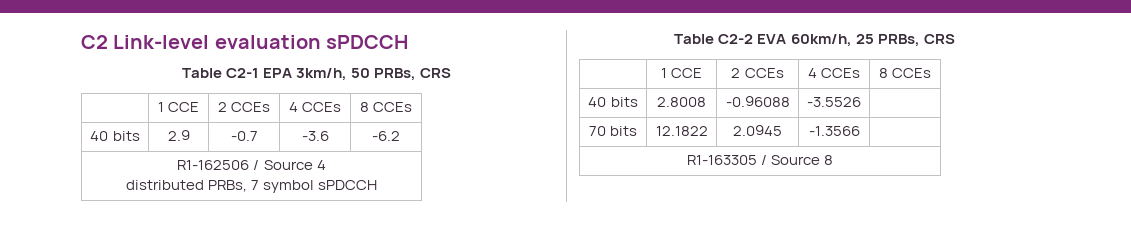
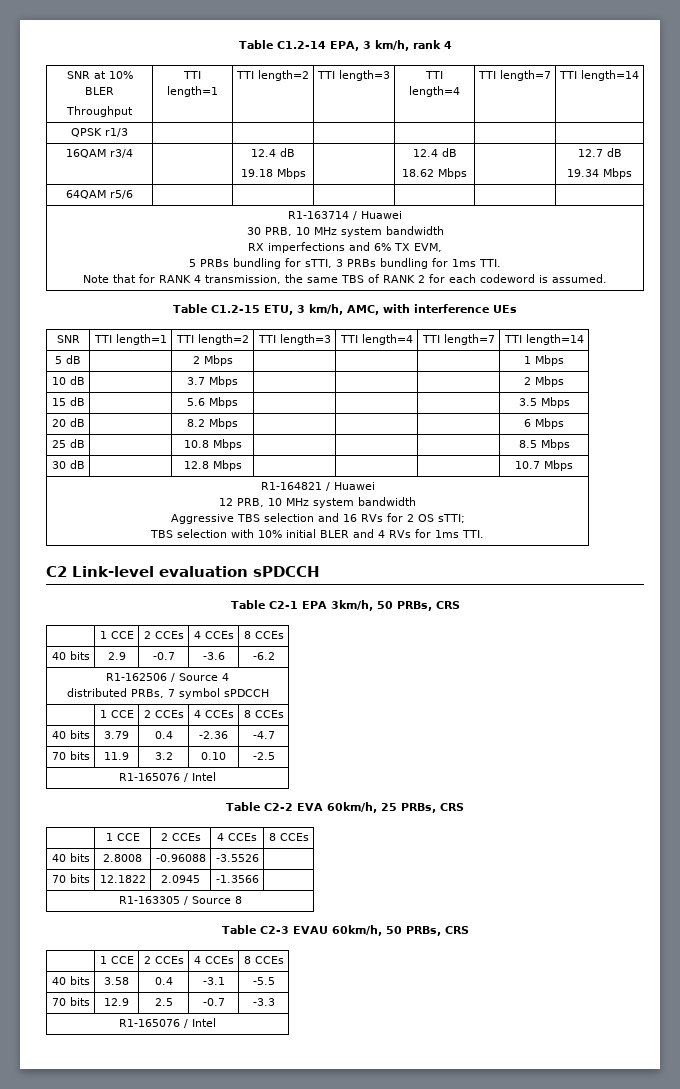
+ Table C1.2-14 EPA, 3 km/h, rank 4
+ SNR at 10% BLER
+ Throughput | TTI length=1 | TTI length=2 | TTI length=3 | TTI length=4 | TTI length=7 | TTI length=14
+ QPSK r1/3 | | | | | |
+ 16QAM r3/4 | | 12.4 dB
+ 19.18 Mbps | | 12.4 dB
+ 18.62 Mbps | | 12.7 dB
+ 19.34 Mbps
+ 64QAM r5/6 | | | | | |
+ R1-163714 / Huawei
+ 30 PRB, 10 MHz system bandwidth
+ RX imperfections and 6% TX EVM,
+ 5 PRBs bundling for sTTI, 3 PRBs bundling for 1ms TTI.
+ Note that for RANK 4 transmission, the same TBS of RANK 2 for each codeword is assumed.
+ Table C1.2-15 ETU, 3 km/h, AMC, with interference UEs
+ SNR | TTI length=1 | TTI length=2 | TTI length=3 | TTI length=4 | TTI length=7 | TTI length=14
+ 5 dB | | 2 Mbps | | | | 1 Mbps
+ 10 dB | | 3.7 Mbps | | | | 2 Mbps
+ 15 dB | | 5.6 Mbps | | | | 3.5 Mbps
+ 20 dB | | 8.2 Mbps | | | | 6 Mbps
+ 25 dB | | 10.8 Mbps | | | | 8.5 Mbps
+ 30 dB | | 12.8 Mbps | | | | 10.7 Mbps
+ R1-164821 / Huawei
+ 12 PRB, 10 MHz system bandwidth
+ Aggressive TBS selection and 16 RVs for 2 OS sTTI;
+ TBS selection with 10% initial BLER and 4 RVs for 1ms TTI.
  R1-162506 / Source 4
  distributed PRBs, 7 symbol sPDCCH
+ | 1 CCE | 2 CCEs | 4 CCEs | 8 CCEs
+ 40 bits | 3.79 | 0.4 | -2.36 | -4.7
+ 70 bits | 11.9 | 3.2 | 0.10 | -2.5
+ R1-165076 / Intel
+ Table C2-3 EVAU 60km/h, 50 PRBs, CRS
+ | 1 CCE | 2 CCEs | 4 CCEs | 8 CCEs
+ 40 bits | 3.58 | 0.4 | -3.1 | -5.5
+ 70 bits | 12.9 | 2.5 | -0.7 | -3.3
+ R1-165076 / Intel

